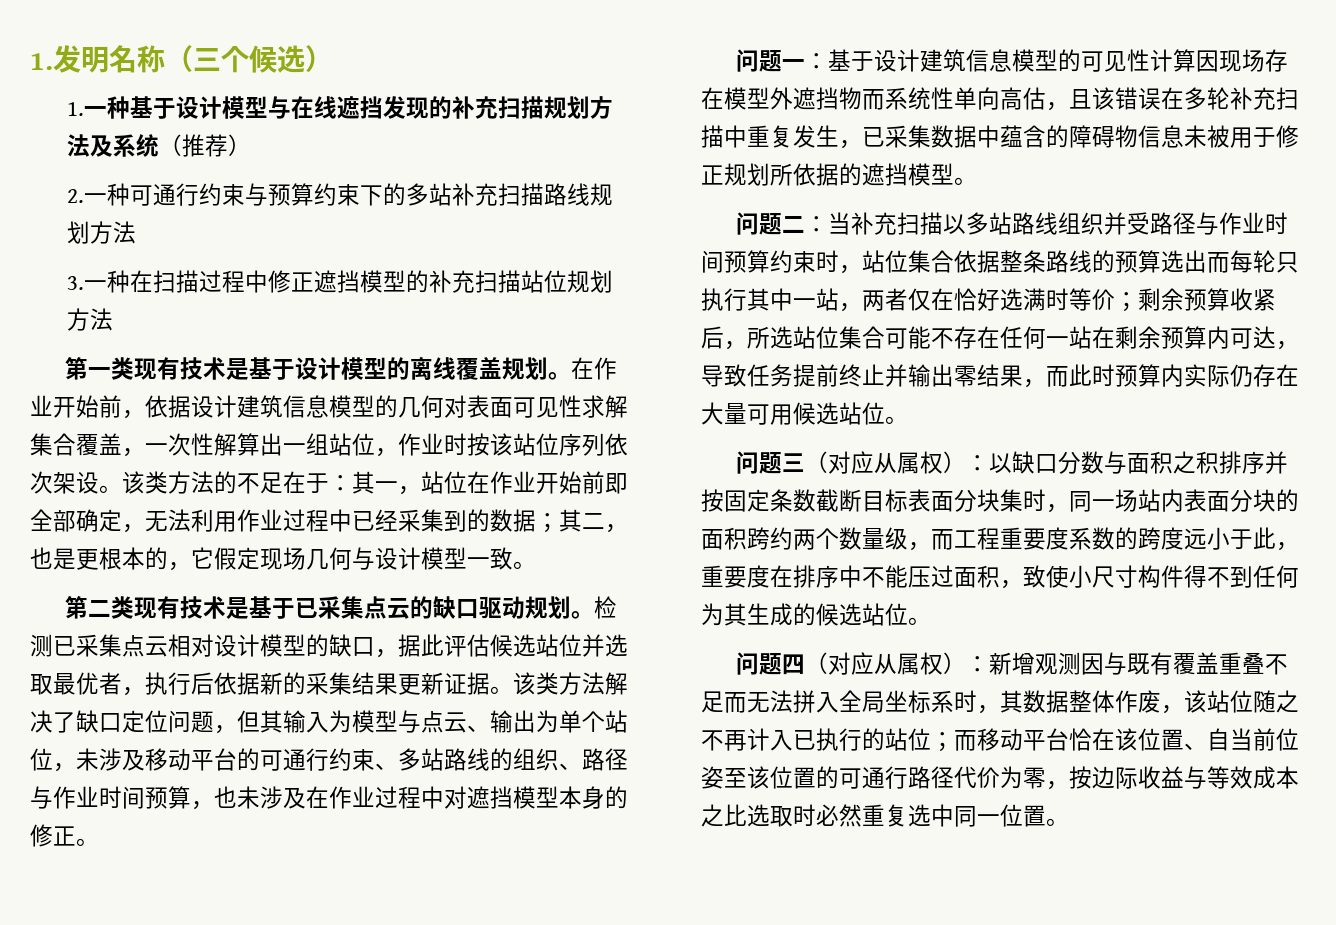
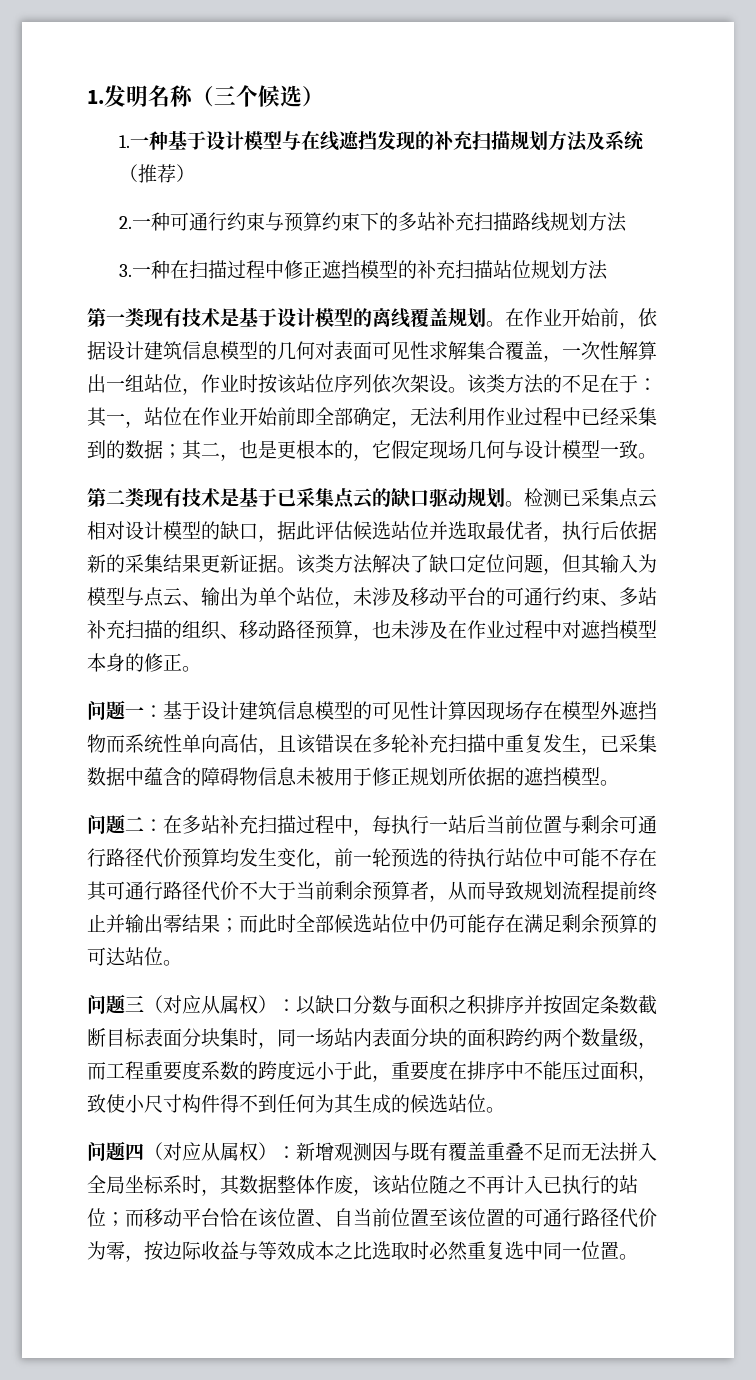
- 该类方法解决了缺口定位问题，但其输入为模型与点云、输出为单个站位，未涉及移动平台的可通行约束、多站路线的组织、路径与作业时间预算，也未涉及在作业过程中对遮挡模型本身的修正。
+ 该类方法解决了缺口定位问题，但其输入为模型与点云、输出为单个站位，未涉及移动平台的可通行约束、多站补充扫描的组织、移动路径预算，也未涉及在作业过程中对遮挡模型本身的修正。
- 问题二：当补充扫描以多站路线组织并受路径与作业时间预算约束时，站位集合依据整条路线的预算选出而每轮只执行其中一站，两者仅在恰好选满时等价；剩余预算收紧后，所选站位集合可能不存在任何一站在剩余预算内可达，导致任务提前终止并输出零结果，而此时预算内实际仍存在大量可用候选站位。
+ 问题二：在多站补充扫描过程中，每执行一站后当前位置与剩余可通行路径代价预算均发生变化，前一轮预选的待执行站位中可能不存在其可通行路径代价不大于当前剩余预算者，从而导致规划流程提前终止并输出零结果；而此时全部候选站位中仍可能存在满足剩余预算的可达站位。
- 问题四（对应从属权）：新增观测因与既有覆盖重叠不足而无法拼入全局坐标系时，其数据整体作废，该站位随之不再计入已执行的站位；而移动平台恰在该位置、自当前位姿至该位置的可通行路径代价为零，按边际收益与等效成本之比选取时必然重复选中同一位置。
+ 问题四（对应从属权）：新增观测因与既有覆盖重叠不足而无法拼入全局坐标系时，其数据整体作废，该站位随之不再计入已执行的站位；而移动平台恰在该位置、自当前位置至该位置的可通行路径代价为零，按边际收益与等效成本之比选取时必然重复选中同一位置。

